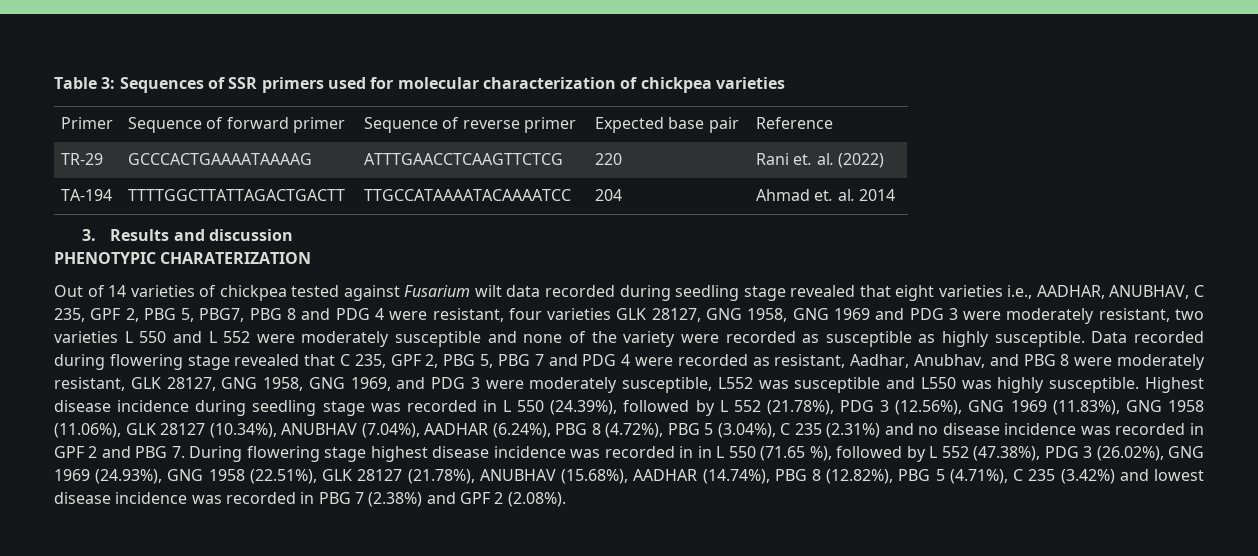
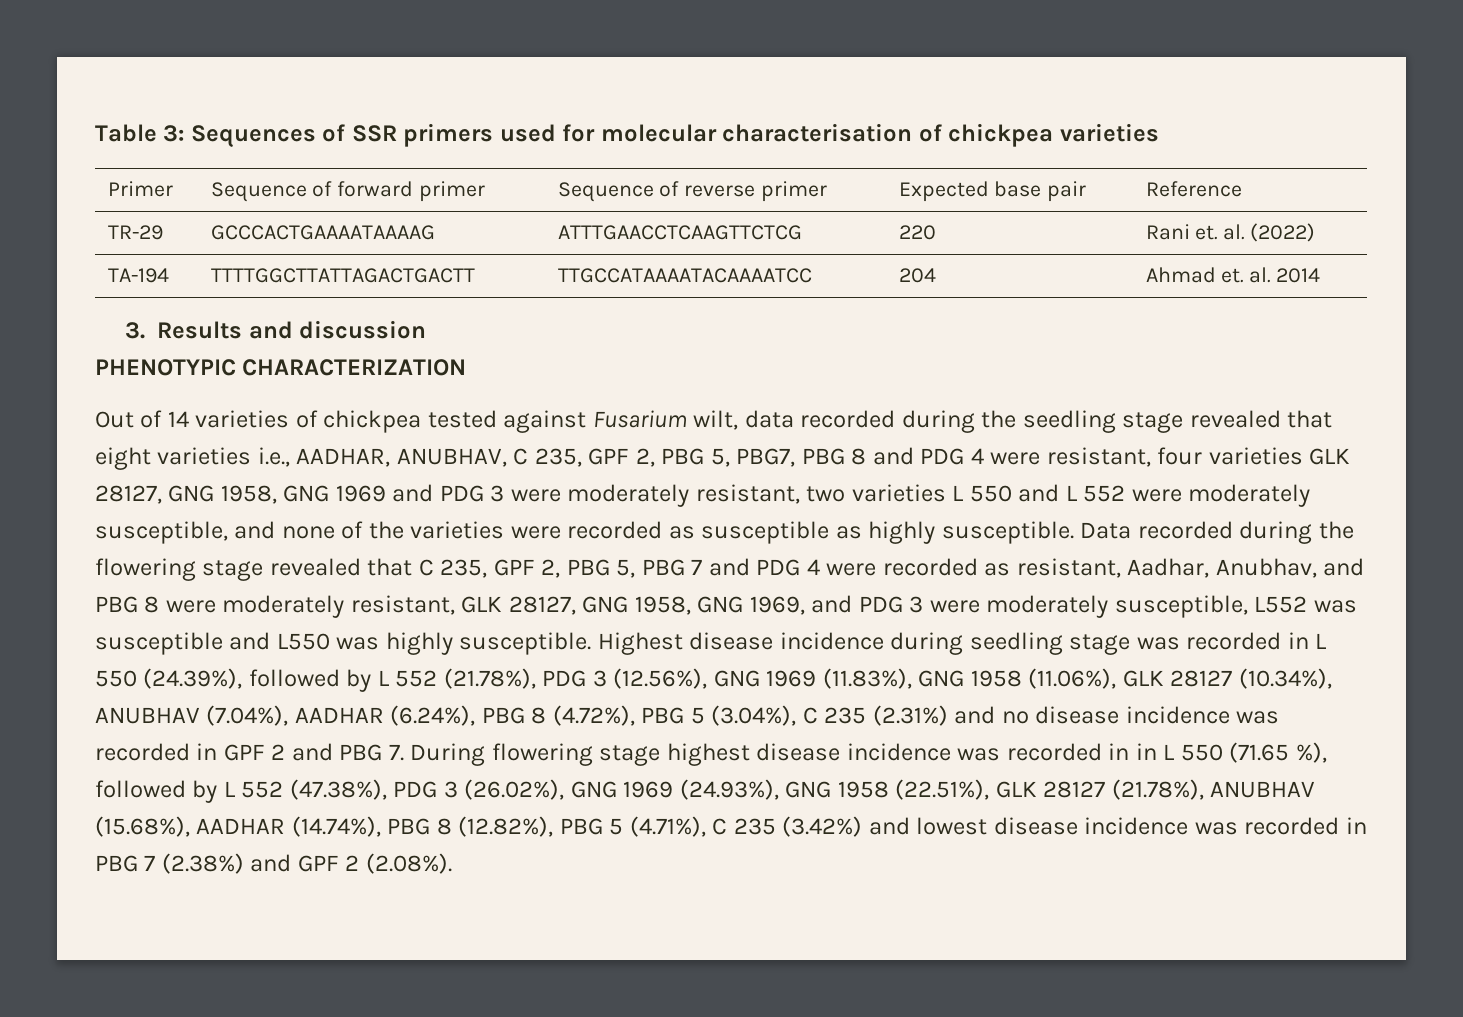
- Table 3: Sequences of SSR primers used for molecular characterization of chickpea varieties
+ Table 3: Sequences of SSR primers used for molecular characterisation of chickpea varieties
- PHENOTYPIC CHARATERIZATION
+ PHENOTYPIC CHARACTERIZATION
- Out of 14 varieties of chickpea tested against Fusarium wilt data recorded during seedling stage revealed that eight varieties i.e., AADHAR, ANUBHAV, C 235, GPF 2, PBG 5, PBG7, PBG 8 and PDG 4 were resistant, four varieties GLK 28127, GNG 1958, GNG 1969 and PDG 3 were moderately resistant, two varieties L 550 and L 552 were moderately susceptible and none of the variety were recorded as susceptible as highly susceptible.
+ Out of 14 varieties of chickpea tested against Fusarium wilt, data recorded during the seedling stage revealed that eight varieties i.e., AADHAR, ANUBHAV, C 235, GPF 2, PBG 5, PBG7, PBG 8 and PDG 4 were resistant, four varieties GLK 28127, GNG 1958, GNG 1969 and PDG 3 were moderately resistant, two varieties L 550 and L 552 were moderately susceptible, and none of the varieties were recorded as susceptible as highly susceptible.
- Data recorded during flowering stage revealed that C 235, GPF 2, PBG 5, PBG 7 and PDG 4 were recorded as resistant, Aadhar, Anubhav, and PBG 8 were moderately resistant, GLK 28127, GNG 1958, GNG 1969, and PDG 3 were moderately susceptible, L552 was susceptible and L550 was highly susceptible.
+ Data recorded during the flowering stage revealed that C 235, GPF 2, PBG 5, PBG 7 and PDG 4 were recorded as resistant, Aadhar, Anubhav, and PBG 8 were moderately resistant, GLK 28127, GNG 1958, GNG 1969, and PDG 3 were moderately susceptible, L552 was susceptible and L550 was highly susceptible.

